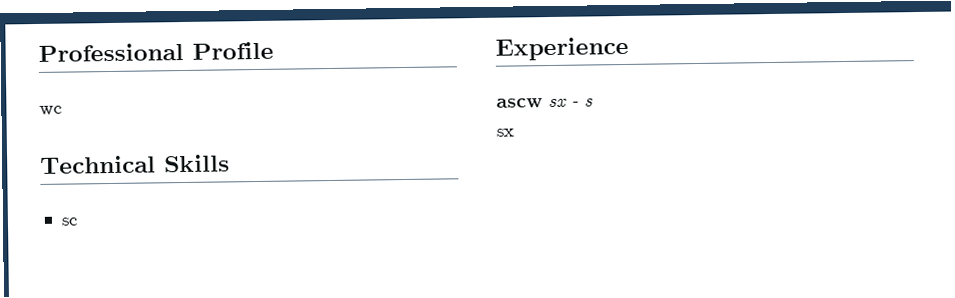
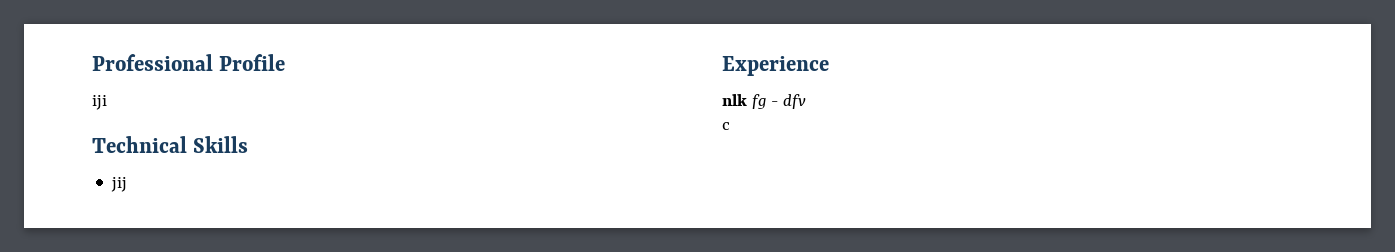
- wc
+ iji
- sc
+ jij
- ascw sx - s
- sx
+ nlk fg - dfv
+ c

